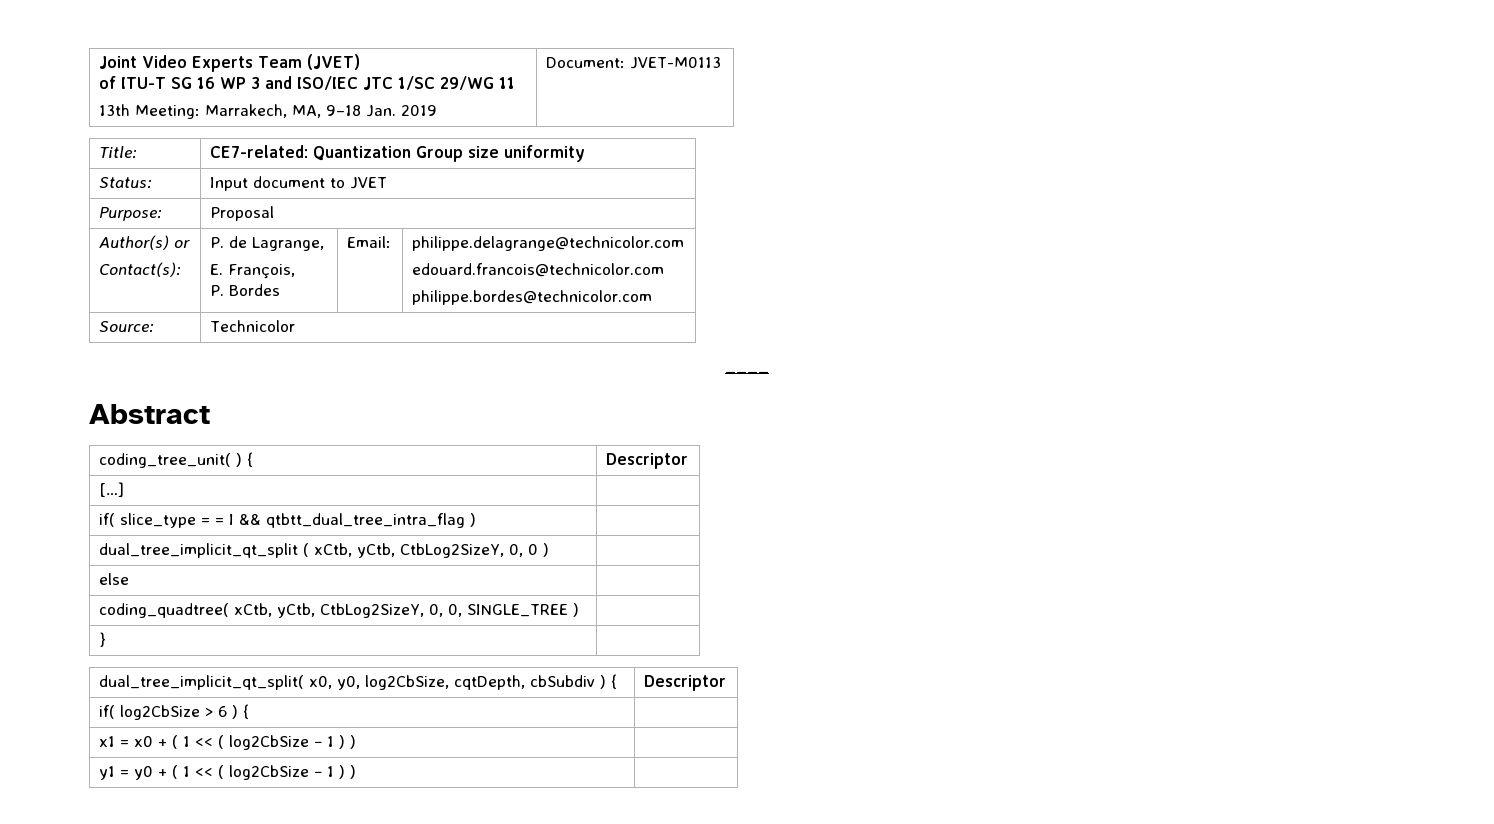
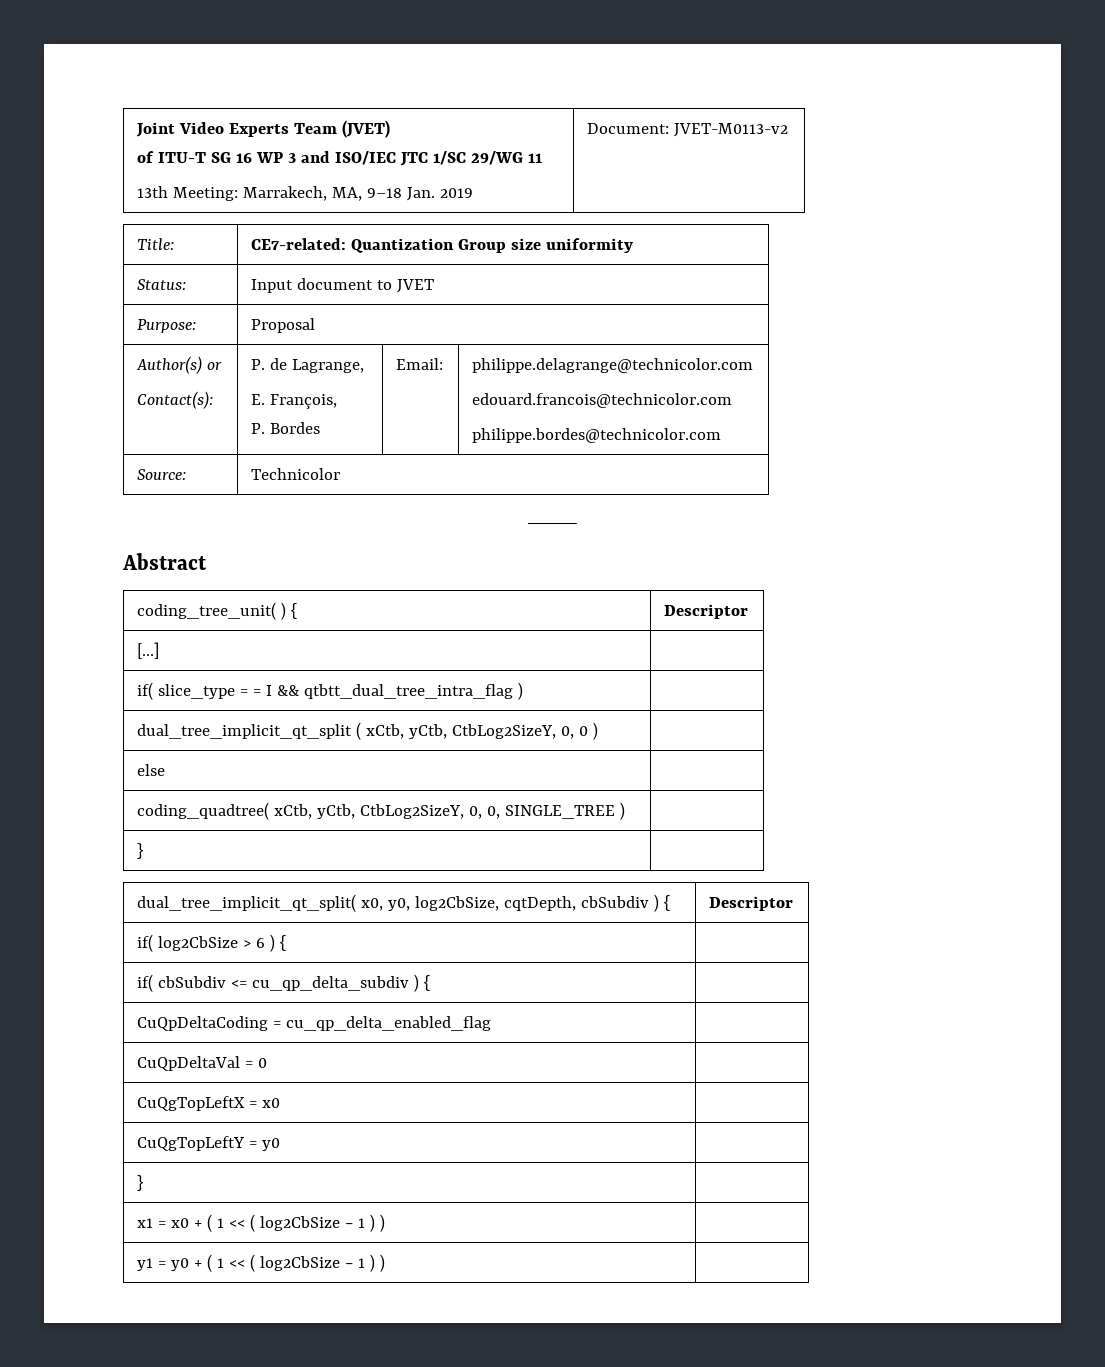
  Joint Video Experts Team (JVET)
  of ITU-T SG 16 WP 3 and ISO/IEC JTC 1/SC 29/WG 11
- 13th Meeting: Marrakech, MA, 9–18 Jan. 2019 | Document: JVET-M0113
+ 13th Meeting: Marrakech, MA, 9–18 Jan. 2019 | Document: JVET-M0113-v2
+ if( cbSubdiv <= cu_qp_delta_subdiv ) { |
+ CuQpDeltaCoding = cu_qp_delta_enabled_flag |
+ CuQpDeltaVal = 0 |
+ CuQgTopLeftX = x0 |
+ CuQgTopLeftY = y0 |
+ } |

